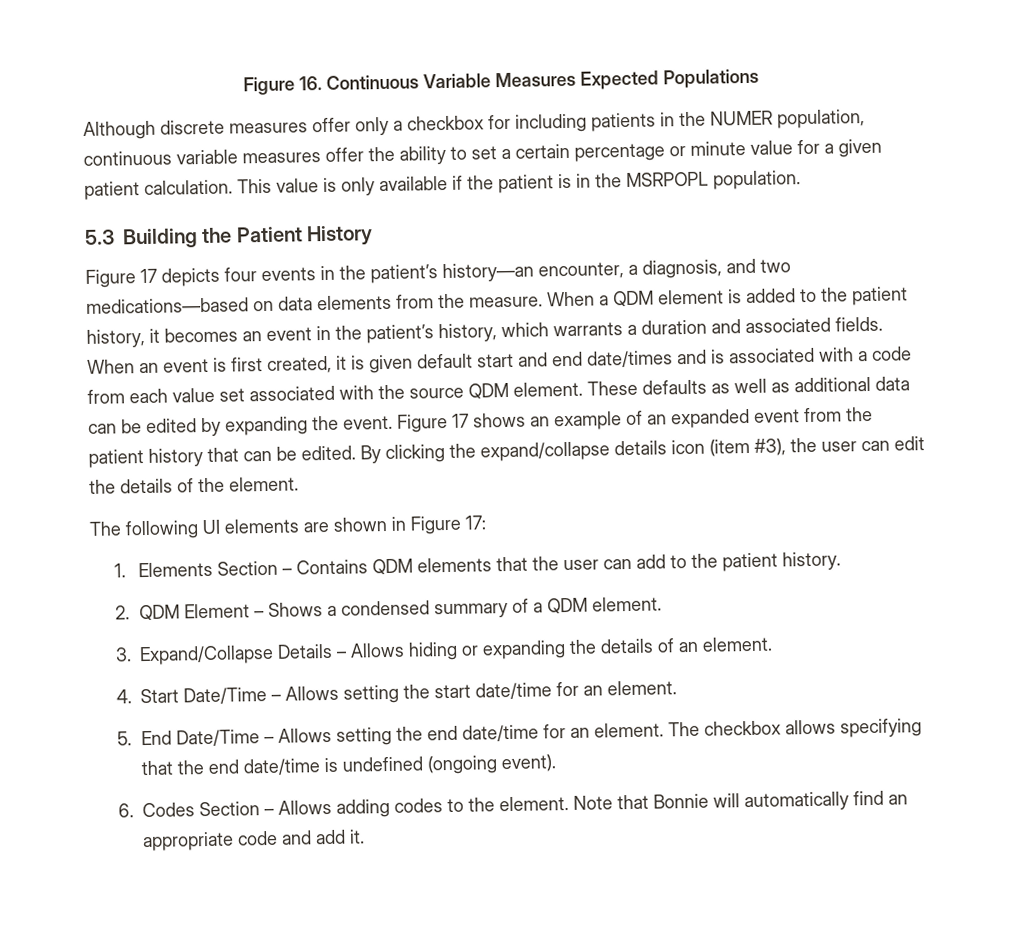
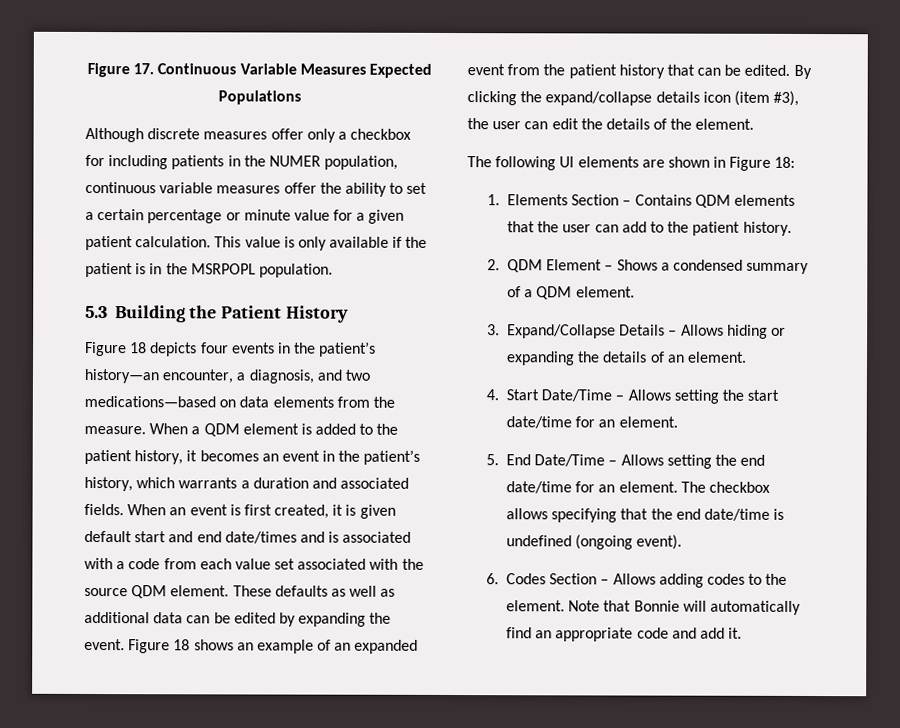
- Figure 16. Continuous Variable Measures Expected Populations
+ Figure 17. Continuous Variable Measures Expected Populations
- Figure 17 depicts four events in the patient’s history—an encounter, a diagnosis, and two medications—based on data elements from the measure.
+ Figure 18 depicts four events in the patient’s history—an encounter, a diagnosis, and two medications—based on data elements from the measure.
- Figure 17 shows an example of an expanded event from the patient history that can be edited.
+ Figure 18 shows an example of an expanded event from the patient history that can be edited.
- The following UI elements are shown in Figure 17:
+ The following UI elements are shown in Figure 18:

